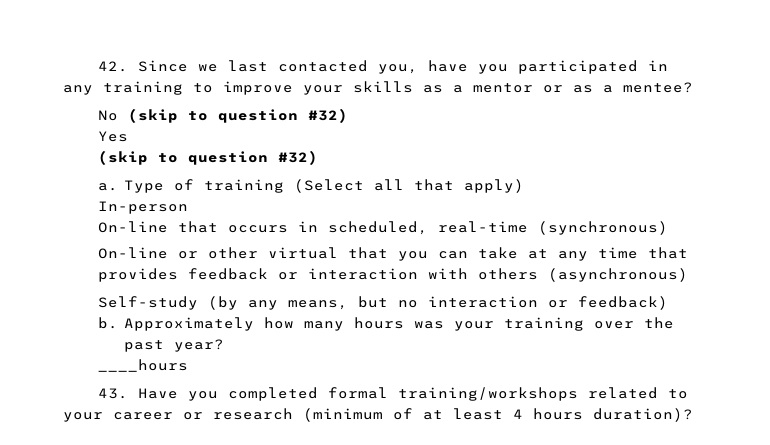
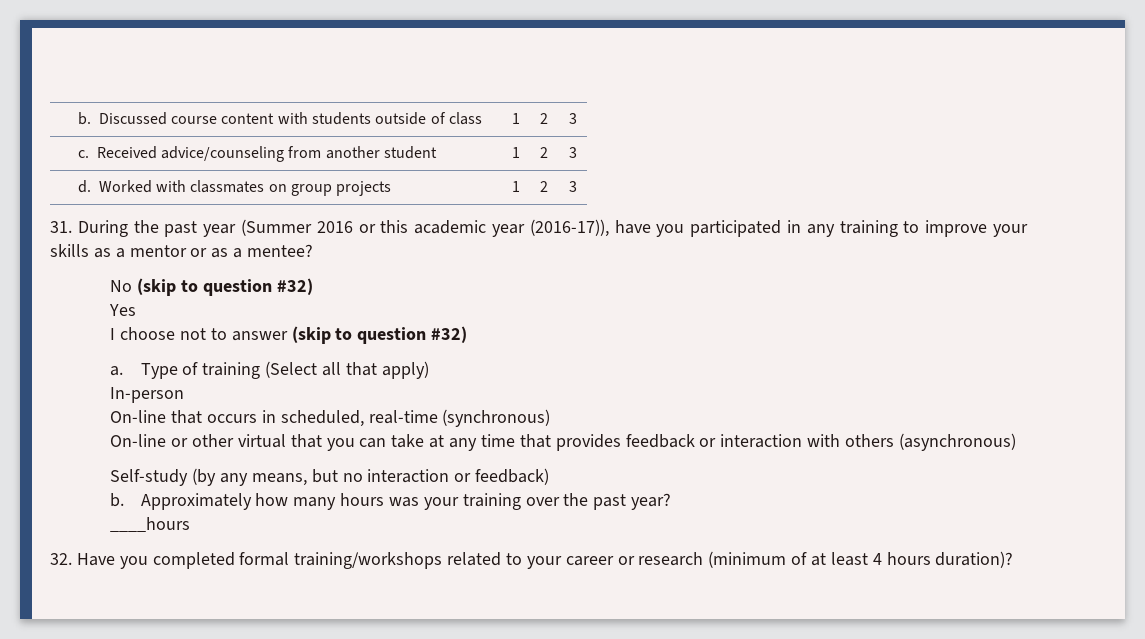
- 42. Since we last contacted you, have you participated in any training to improve your skills as a mentor or as a mentee?
+ b. Discussed course content with students outside of class | 1 | 2 | 3
+ c. Received advice/counseling from another student | 1 | 2 | 3
+ d. Worked with classmates on group projects | 1 | 2 | 3
+ 31. During the past year (Summer 2016 or this academic year (2016-17)), have you participated in any training to improve your skills as a mentor or as a mentee?
  Yes
- (skip to question #32)
+ I choose not to answer (skip to question #32)
- 43. Have you completed formal training/workshops related to your career or research (minimum of at least 4 hours duration)?
+ 32. Have you completed formal training/workshops related to your career or research (minimum of at least 4 hours duration)?

